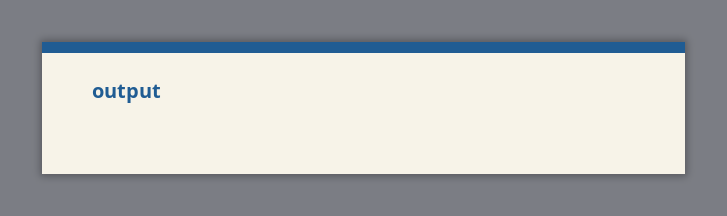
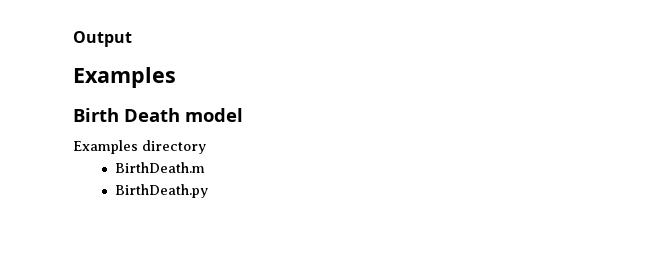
- output
+ Output
+ Examples
+ Birth Death model
+ Examples directory
+ BirthDeath.m
+ BirthDeath.py

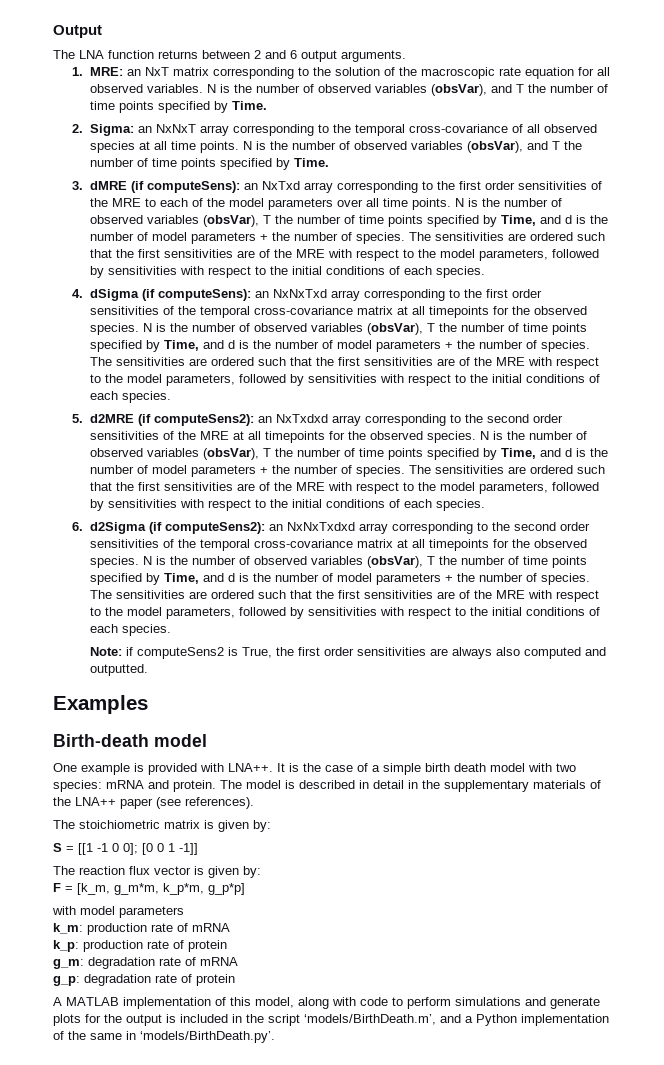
+ The LNA function returns between 2 and 6 output arguments.
+ 1. MRE: an NxT matrix corresponding to the solution of the macroscopic rate equation for all observed variables. N is the number of observed variables (obsVar), and T the number of time points specified by Time.
+ 2. Sigma: an NxNxT array corresponding to the temporal cross-covariance of all observed species at all time points. N is the number of observed variables (obsVar), and T the number of time points specified by Time.
+ 3. dMRE (if computeSens): an NxTxd array corresponding to the first order sensitivities of the MRE to each of the model parameters over all time points. N is the number of observed variables (obsVar), T the number of time points specified by Time, and d is the number of model parameters + the number of species. The sensitivities are ordered such that the first sensitivities are of the MRE with respect to the model parameters, followed by sensitivities with respect to the initial conditions of each species.
+ 4. dSigma (if computeSens): an NxNxTxd array corresponding to the first order sensitivities of the temporal cross-covariance matrix at all timepoints for the observed species. N is the number of observed variables (obsVar), T the number of time points specified by Time, and d is the number of model parameters + the number of species. The sensitivities are ordered such that the first sensitivities are of the MRE with respect to the model parameters, followed by sensitivities with respect to the initial conditions of each species.
+ 5. d2MRE (if computeSens2): an NxTxdxd array corresponding to the second order sensitivities of the MRE at all timepoints for the observed species. N is the number of observed variables (obsVar), T the number of time points specified by Time, and d is the number of model parameters + the number of species. The sensitivities are ordered such that the first sensitivities are of the MRE with respect to the model parameters, followed by sensitivities with respect to the initial conditions of each species.
+ 6. d2Sigma (if computeSens2): an NxNxTxdxd array corresponding to the second order sensitivities of the temporal cross-covariance matrix at all timepoints for the observed species. N is the number of observed variables (obsVar), T the number of time points specified by Time, and d is the number of model parameters + the number of species. The sensitivities are ordered such that the first sensitivities are of the MRE with respect to the model parameters, followed by sensitivities with respect to the initial conditions of each species.
+ Note: if computeSens2 is True, the first order sensitivities are always also computed and outputted.
- Birth Death model
+ Birth-death model
- Examples directory
- BirthDeath.m
- BirthDeath.py
+ One example is provided with LNA++. It is the case of a simple birth death model with two species: mRNA and protein. The model is described in detail in the supplementary materials of the LNA++ paper (see references).
+ The stoichiometric matrix is given by:
+ S = [[1 -1 0 0]; [0 0 1 -1]]
+ The reaction flux vector is given by:
+ F = [k_m, g_m*m, k_p*m, g_p*p]
+ with model parameters
+ k_m: production rate of mRNA
+ k_p: production rate of protein
+ g_m: degradation rate of mRNA
+ g_p: degradation rate of protein
+ A MATLAB implementation of this model, along with code to perform simulations and generate plots for the output is included in the script ‘models/BirthDeath.m’, and a Python implementation of the same in ‘models/BirthDeath.py’.

